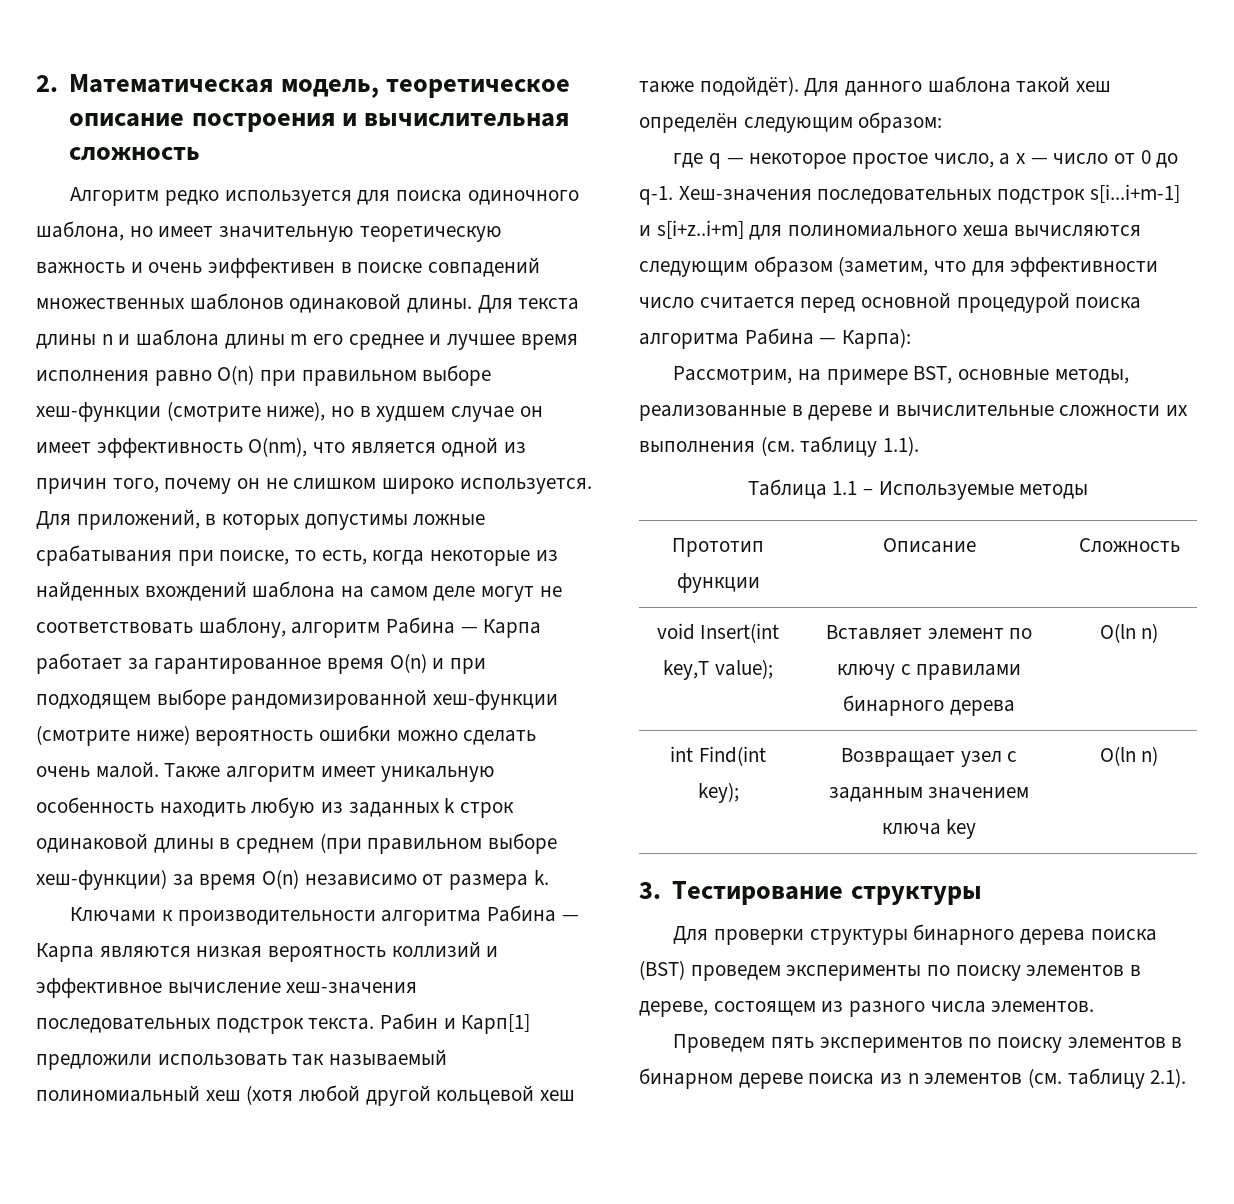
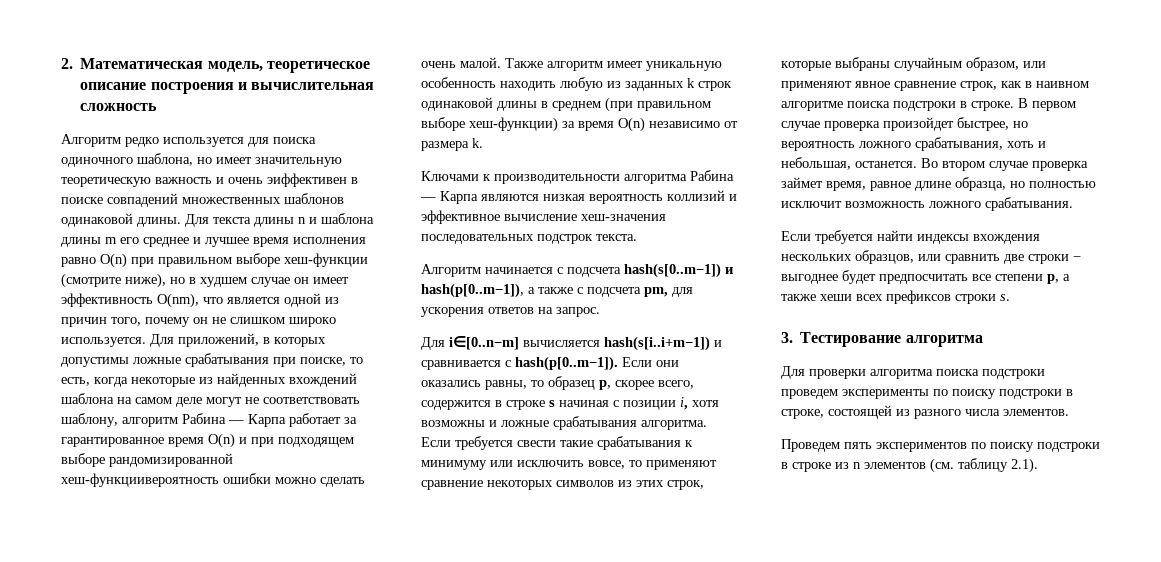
- Для приложений, в которых допустимы ложные срабатывания при поиске, то есть, когда некоторые из найденных вхождений шаблона на самом деле могут не соответствовать шаблону, алгоритм Рабина — Карпа работает за гарантированное время O(n) и при подходящем выборе рандомизированной хеш-функции (смотрите ниже) вероятность ошибки можно сделать очень малой.
+ Для приложений, в которых допустимы ложные срабатывания при поиске, то есть, когда некоторые из найденных вхождений шаблона на самом деле могут не соответствовать шаблону, алгоритм Рабина — Карпа работает за гарантированное время O(n) и при подходящем выборе рандомизированной хеш-функциивероятность ошибки можно сделать очень малой.
- Ключами к производительности алгоритма Рабина — Карпа являются низкая вероятность коллизий и эффективное вычисление хеш-значения последовательных подстрок текста. Рабин и Карп[1] предложили использовать так называемый полиномиальный хеш (хотя любой другой кольцевой хеш также подойдёт). Для данного шаблона такой хеш определён следующим образом:
- где q — некоторое простое число, а x — число от 0 до q-1. Хеш-значения последовательных подстрок s[i...i+m-1] и s[i+z..i+m] для полиномиального хеша вычисляются следующим образом (заметим, что для эффективности число считается перед основной процедурой поиска алгоритма Рабина — Карпа):
- Рассмотрим, на примере BST, основные методы, реализованные в дереве и вычислительные сложности их выполнения (см. таблицу 1.1).
- Таблица 1.1 – Используемые методы
- Прототип функции | Описание | Сложность
- void Insert(int key,T value); | Вставляет элемент по ключу с правилами бинарного дерева | O(ln n)
- int Find(int key); | Возвращает узел с заданным значением ключа key | O(ln n)
+ Ключами к производительности алгоритма Рабина — Карпа являются низкая вероятность коллизий и эффективное вычисление хеш-значения последовательных подстрок текста.
+ Алгоритм начинается с подсчета hash(s[0..m−1]) и hash(p[0..m−1]), а также с подсчета pm, для ускорения ответов на запрос.
+ Для i∈[0..n−m] вычисляется hash(s[i..i+m−1]) и сравнивается с hash(p[0..m−1]). Если они оказались равны, то образец p, скорее всего, содержится в строке s начиная с позиции i, хотя возможны и ложные срабатывания алгоритма. Если требуется свести такие срабатывания к минимуму или исключить вовсе, то применяют сравнение некоторых символов из этих строк, которые выбраны случайным образом, или применяют явное сравнение строк, как в наивном алгоритме поиска подстроки в строке. В первом случае проверка произойдет быстрее, но вероятность ложного срабатывания, хоть и небольшая, останется. Во втором случае проверка займет время, равное длине образца, но полностью исключит возможность ложного срабатывания.
+ Если требуется найти индексы вхождения нескольких образцов, или сравнить две строки − выгоднее будет предпосчитать все степени p, а также хеши всех префиксов строки s.
- 3. Тестирование структуры
+ 3. Тестирование алгоритма
- Для проверки структуры бинарного дерева поиска (BST) проведем эксперименты по поиску элементов в дереве, состоящем из разного числа элементов.
+ Для проверки алгоритма поиска подстроки проведем эксперименты по поиску подстроки в строке, состоящей из разного числа элементов.
- Проведем пять экспериментов по поиску элементов в бинарном дереве поиска из n элементов (см. таблицу 2.1).
+ Проведем пять экспериментов по поиску подстроки в строке из n элементов (см. таблицу 2.1).

